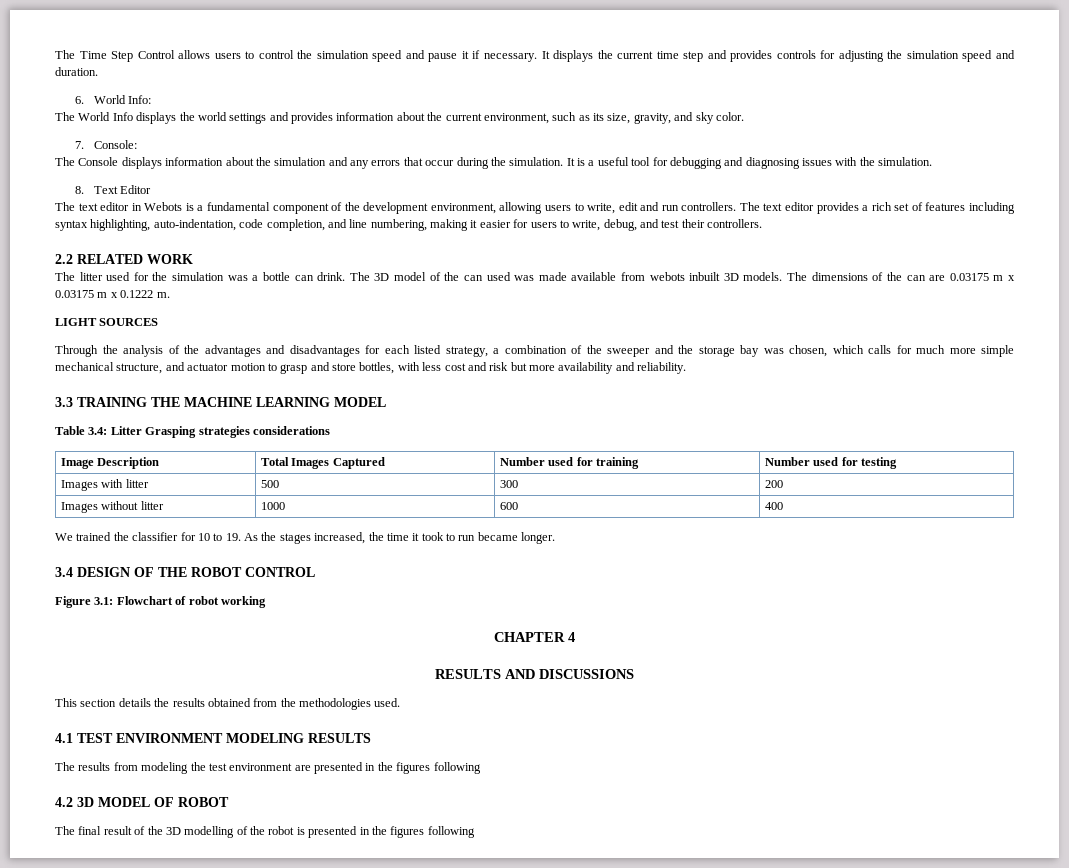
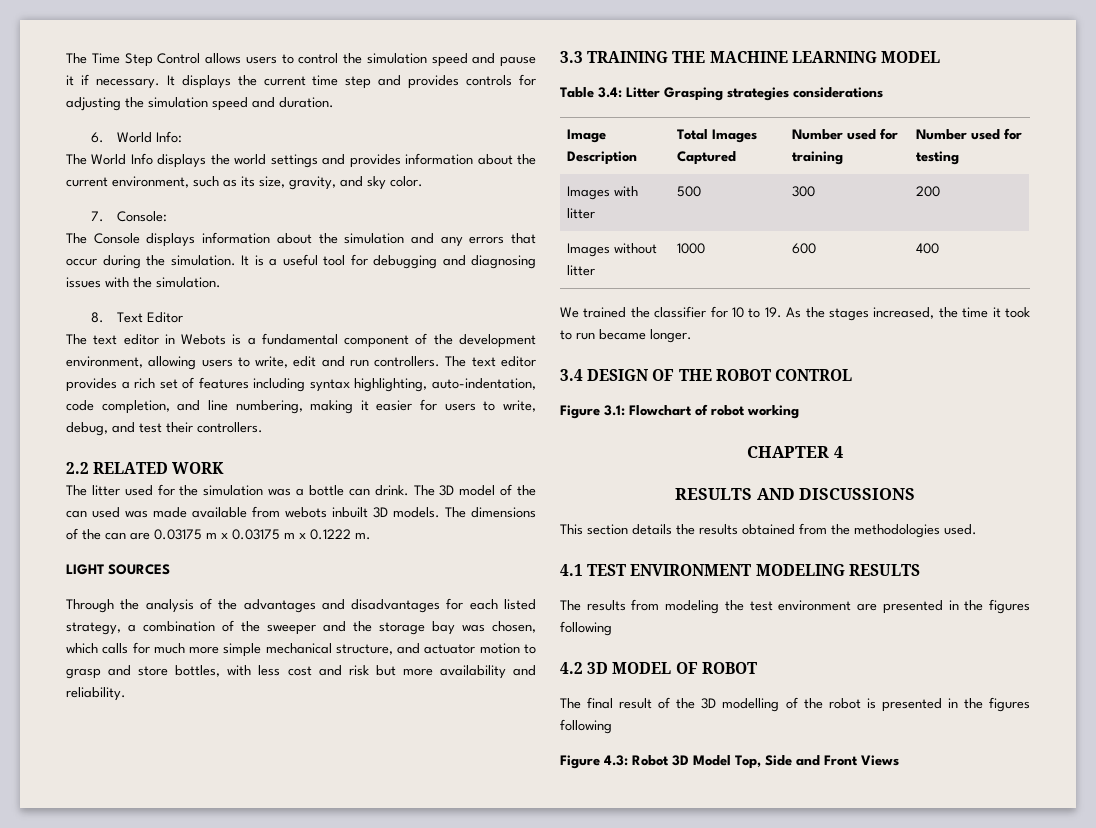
+ Figure 4.3: Robot 3D Model Top, Side and Front Views

